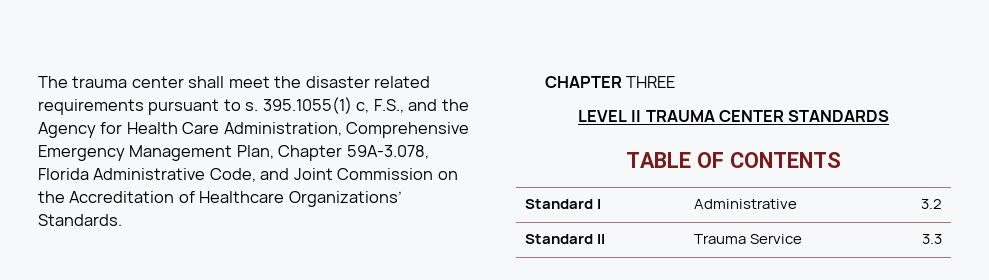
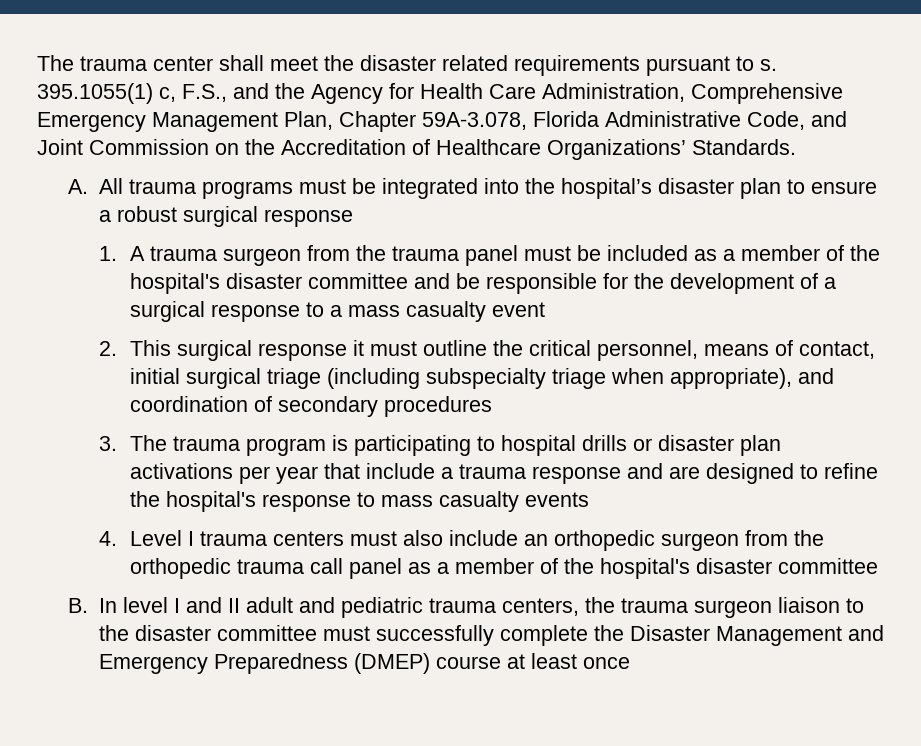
- CHAPTER THREE
- LEVEL II TRAUMA CENTER STANDARDS
- TABLE OF CONTENTS
- Standard I | Administrative | 3.2
- Standard II | Trauma Service | 3.3
+ A. All trauma programs must be integrated into the hospital’s disaster plan to ensure a robust surgical response
+ 1. A trauma surgeon from the trauma panel must be included as a member of the hospital's disaster committee and be responsible for the development of a surgical response to a mass casualty event
+ 2. This surgical response it must outline the critical personnel, means of contact, initial surgical triage (including subspecialty triage when appropriate), and coordination of secondary procedures
+ 3. The trauma program is participating to hospital drills or disaster plan activations per year that include a trauma response and are designed to refine the hospital's response to mass casualty events
+ 4. Level I trauma centers must also include an orthopedic surgeon from the orthopedic trauma call panel as a member of the hospital's disaster committee
+ B. In level I and II adult and pediatric trauma centers, the trauma surgeon liaison to the disaster committee must successfully complete the Disaster Management and Emergency Preparedness (DMEP) course at least once

